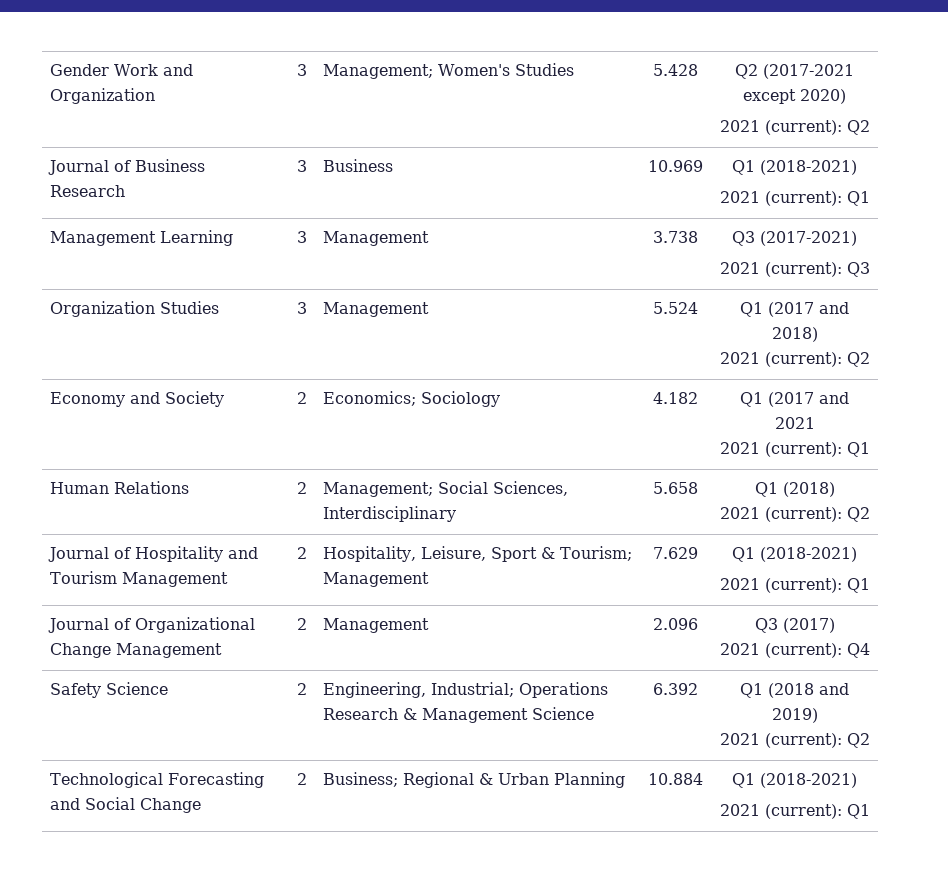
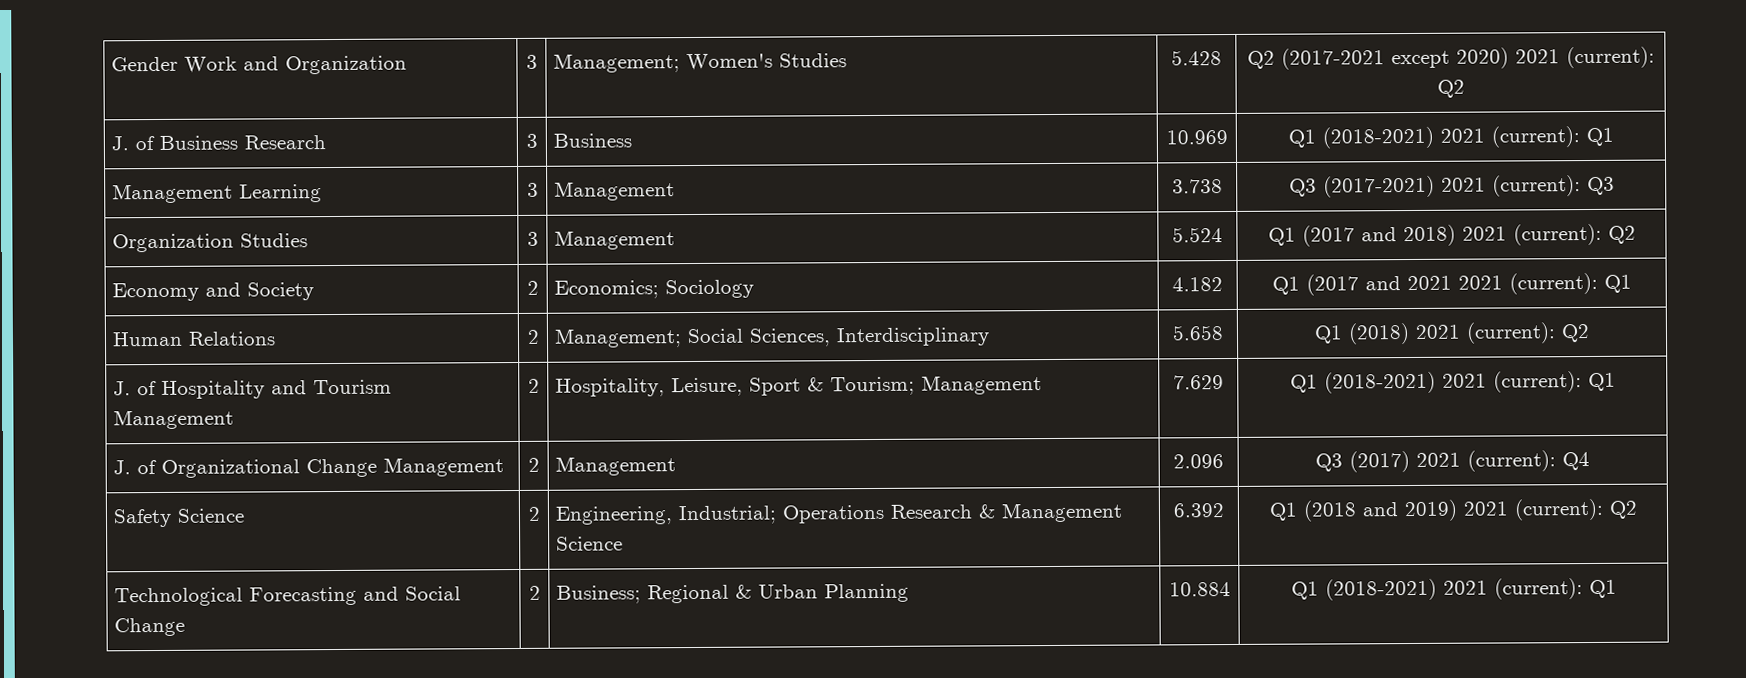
- Gender Work and Organization | 3 | Management; Women's Studies | 5.428 | Q2 (2017-2021 except 2020)
- 2021 (current): Q2
- Journal of Business Research | 3 | Business | 10.969 | Q1 (2018-2021)
- 2021 (current): Q1
+ Gender Work and Organization | 3 | Management; Women's Studies | 5.428 | Q2 (2017-2021 except 2020) 2021 (current): Q2
+ J. of Business Research | 3 | Business | 10.969 | Q1 (2018-2021) 2021 (current): Q1
- Management Learning | 3 | Management | 3.738 | Q3 (2017-2021)
- 2021 (current): Q3
+ Management Learning | 3 | Management | 3.738 | Q3 (2017-2021) 2021 (current): Q3
- Organization Studies | 3 | Management | 5.524 | Q1 (2017 and 2018)
- 2021 (current): Q2
+ Organization Studies | 3 | Management | 5.524 | Q1 (2017 and 2018) 2021 (current): Q2
- Economy and Society | 2 | Economics; Sociology | 4.182 | Q1 (2017 and 2021
- 2021 (current): Q1
+ Economy and Society | 2 | Economics; Sociology | 4.182 | Q1 (2017 and 2021 2021 (current): Q1
- Human Relations | 2 | Management; Social Sciences, Interdisciplinary | 5.658 | Q1 (2018)
- 2021 (current): Q2
- Journal of Hospitality and Tourism Management | 2 | Hospitality, Leisure, Sport & Tourism; Management | 7.629 | Q1 (2018-2021)
- 2021 (current): Q1
- Journal of Organizational Change Management | 2 | Management | 2.096 | Q3 (2017)
- 2021 (current): Q4
+ Human Relations | 2 | Management; Social Sciences, Interdisciplinary | 5.658 | Q1 (2018) 2021 (current): Q2
+ J. of Hospitality and Tourism Management | 2 | Hospitality, Leisure, Sport & Tourism; Management | 7.629 | Q1 (2018-2021) 2021 (current): Q1
+ J. of Organizational Change Management | 2 | Management | 2.096 | Q3 (2017) 2021 (current): Q4
- Safety Science | 2 | Engineering, Industrial; Operations Research & Management Science | 6.392 | Q1 (2018 and 2019)
- 2021 (current): Q2
+ Safety Science | 2 | Engineering, Industrial; Operations Research & Management Science | 6.392 | Q1 (2018 and 2019) 2021 (current): Q2
- Technological Forecasting and Social Change | 2 | Business; Regional & Urban Planning | 10.884 | Q1 (2018-2021)
- 2021 (current): Q1
+ Technological Forecasting and Social Change | 2 | Business; Regional & Urban Planning | 10.884 | Q1 (2018-2021) 2021 (current): Q1

